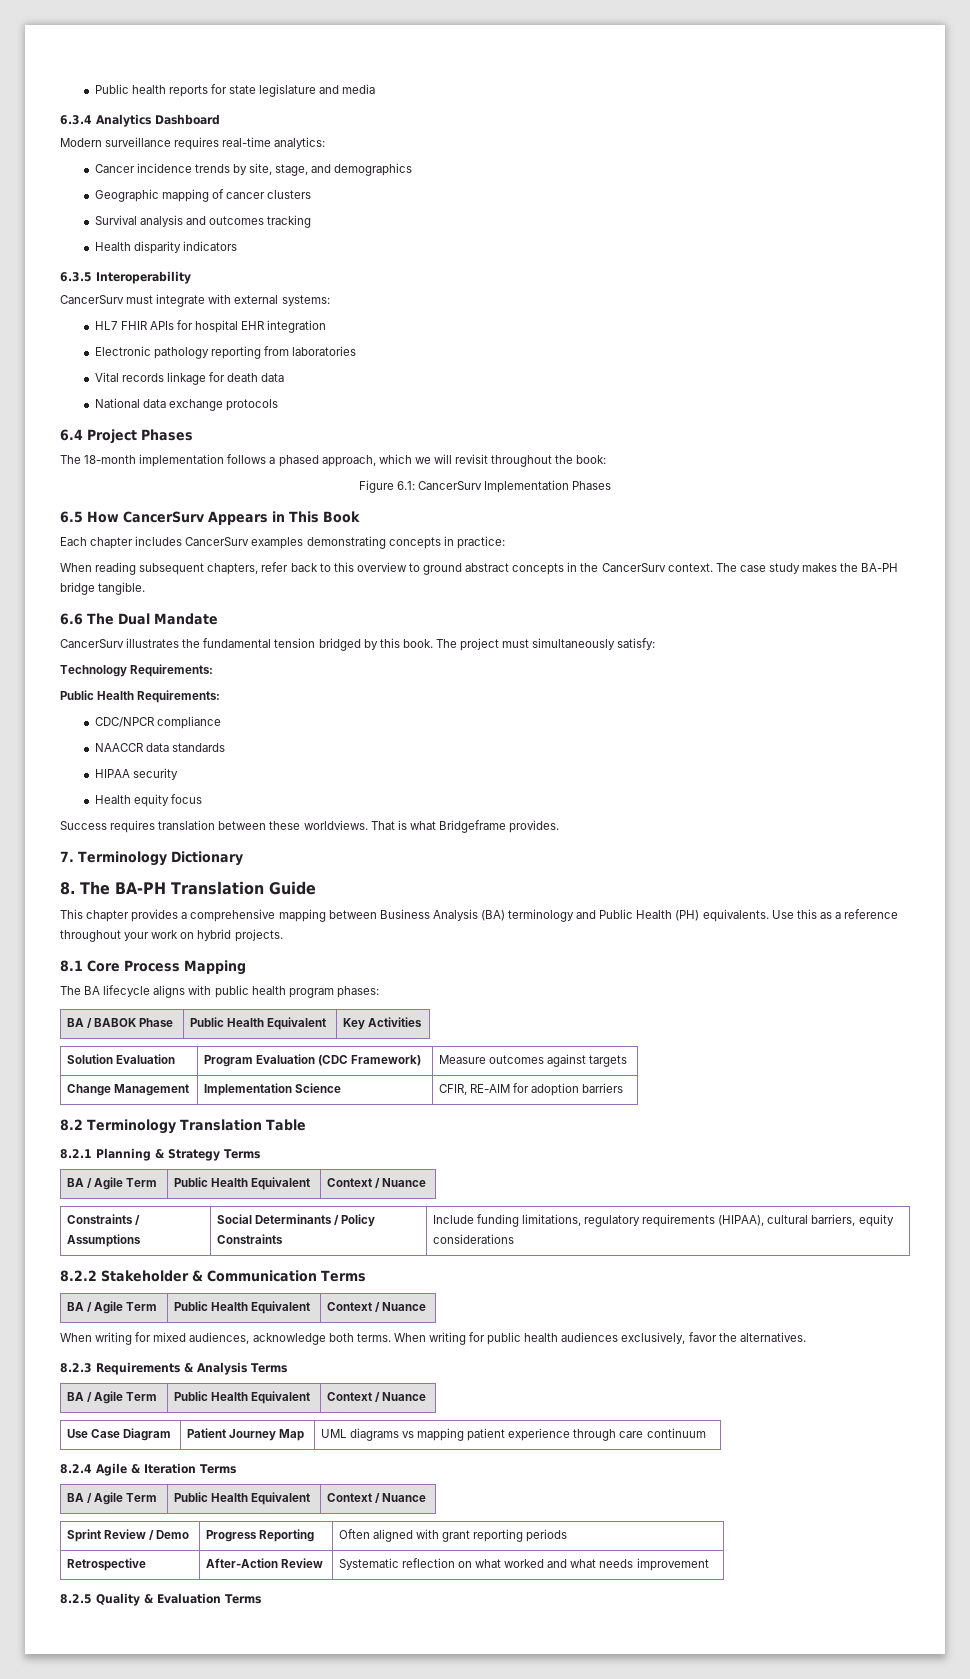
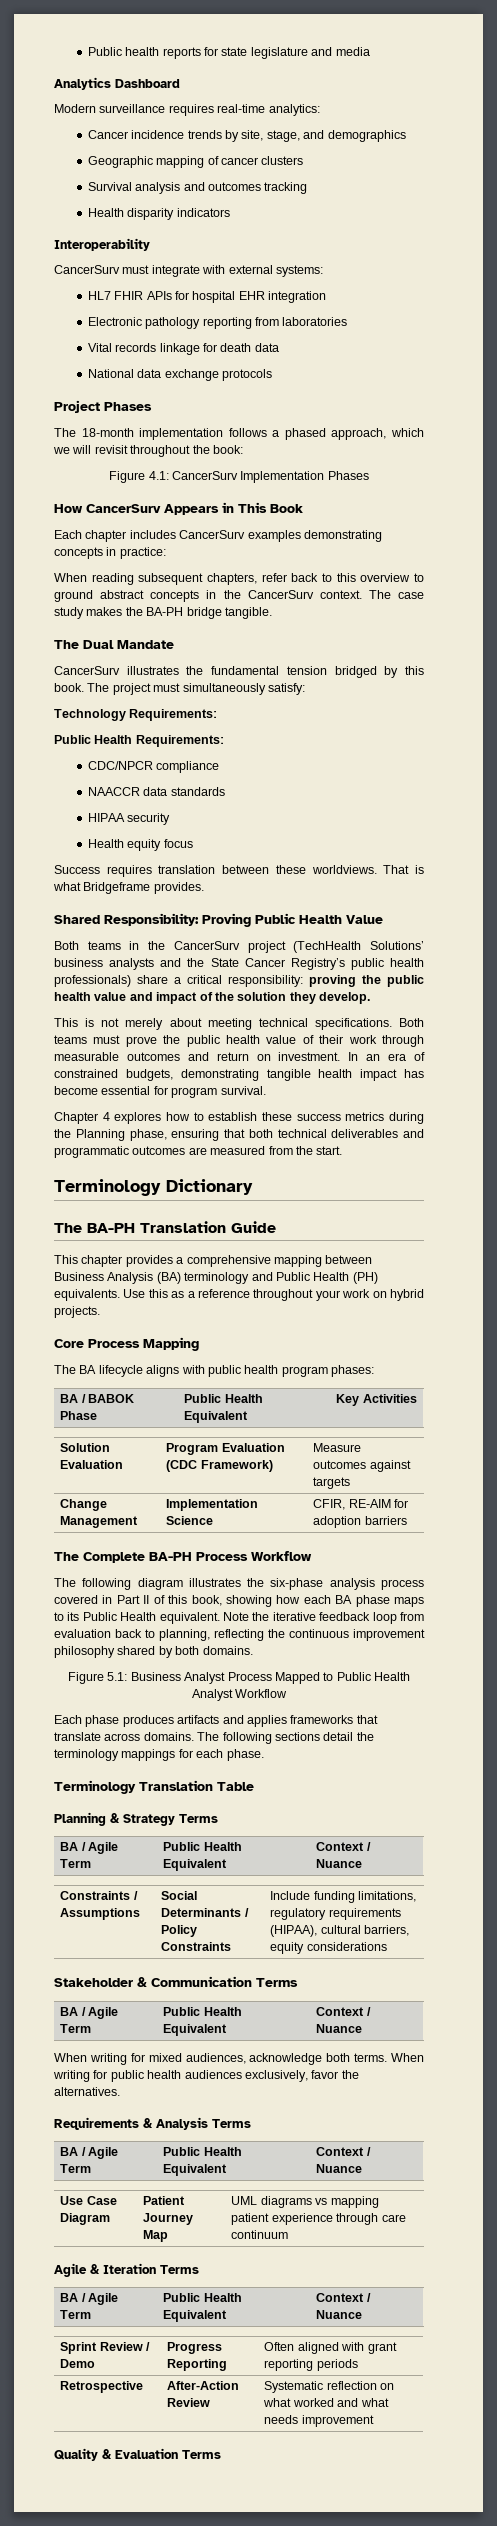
- 6.3.4 Analytics Dashboard
+ Analytics Dashboard
- 6.3.5 Interoperability
+ Interoperability
- 6.4 Project Phases
+ Project Phases
- Figure 6.1: CancerSurv Implementation Phases
+ Figure 4.1: CancerSurv Implementation Phases
- 6.5 How CancerSurv Appears in This Book
+ How CancerSurv Appears in This Book
- 6.6 The Dual Mandate
+ The Dual Mandate
- 7. Terminology Dictionary
+ Shared Responsibility: Proving Public Health Value
+ Both teams in the CancerSurv project (TechHealth Solutions’ business analysts and the State Cancer Registry’s public health professionals) share a critical responsibility: proving the public health value and impact of the solution they develop.
+ This is not merely about meeting technical specifications. Both teams must prove the public health value of their work through measurable outcomes and return on investment. In an era of constrained budgets, demonstrating tangible health impact has become essential for program survival.
+ Chapter 4 explores how to establish these success metrics during the Planning phase, ensuring that both technical deliverables and programmatic outcomes are measured from the start.
+ Terminology Dictionary
- 8. The BA-PH Translation Guide
+ The BA-PH Translation Guide
- 8.1 Core Process Mapping
+ Core Process Mapping
- 8.2 Terminology Translation Table
+ The Complete BA-PH Process Workflow
+ The following diagram illustrates the six-phase analysis process covered in Part II of this book, showing how each BA phase maps to its Public Health equivalent. Note the iterative feedback loop from evaluation back to planning, reflecting the continuous improvement philosophy shared by both domains.
+ Figure 5.1: Business Analyst Process Mapped to Public Health Analyst Workflow
+ Each phase produces artifacts and applies frameworks that translate across domains. The following sections detail the terminology mappings for each phase.
+ Terminology Translation Table
- 8.2.1 Planning & Strategy Terms
+ Planning & Strategy Terms
- 8.2.2 Stakeholder & Communication Terms
+ Stakeholder & Communication Terms
- 8.2.3 Requirements & Analysis Terms
+ Requirements & Analysis Terms
- 8.2.4 Agile & Iteration Terms
+ Agile & Iteration Terms
- 8.2.5 Quality & Evaluation Terms
+ Quality & Evaluation Terms

